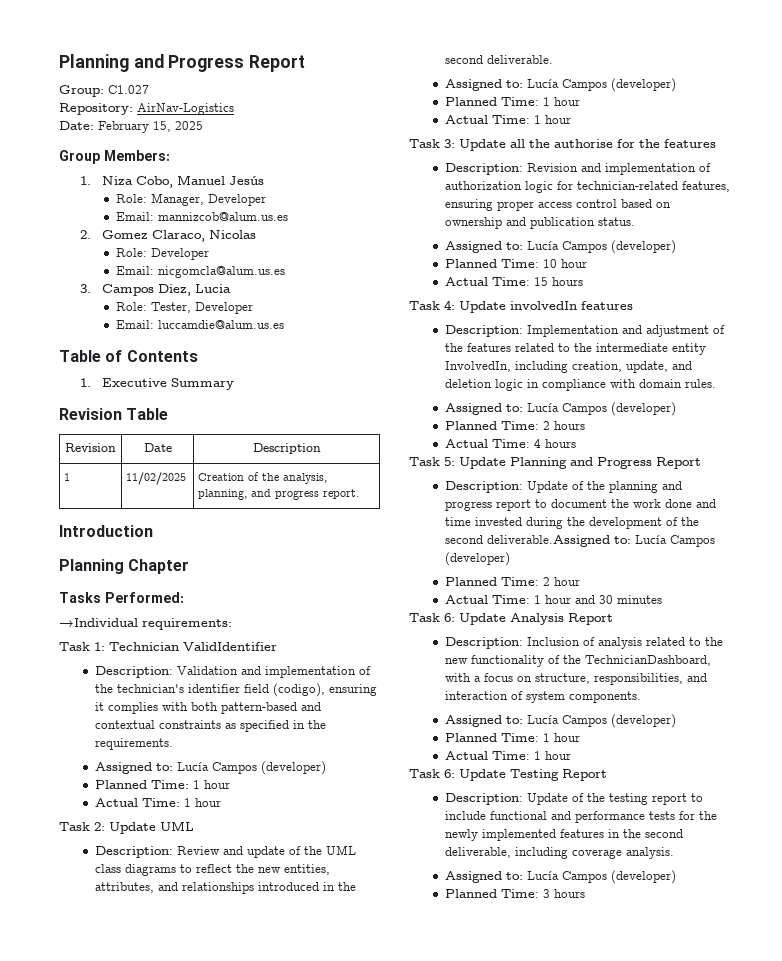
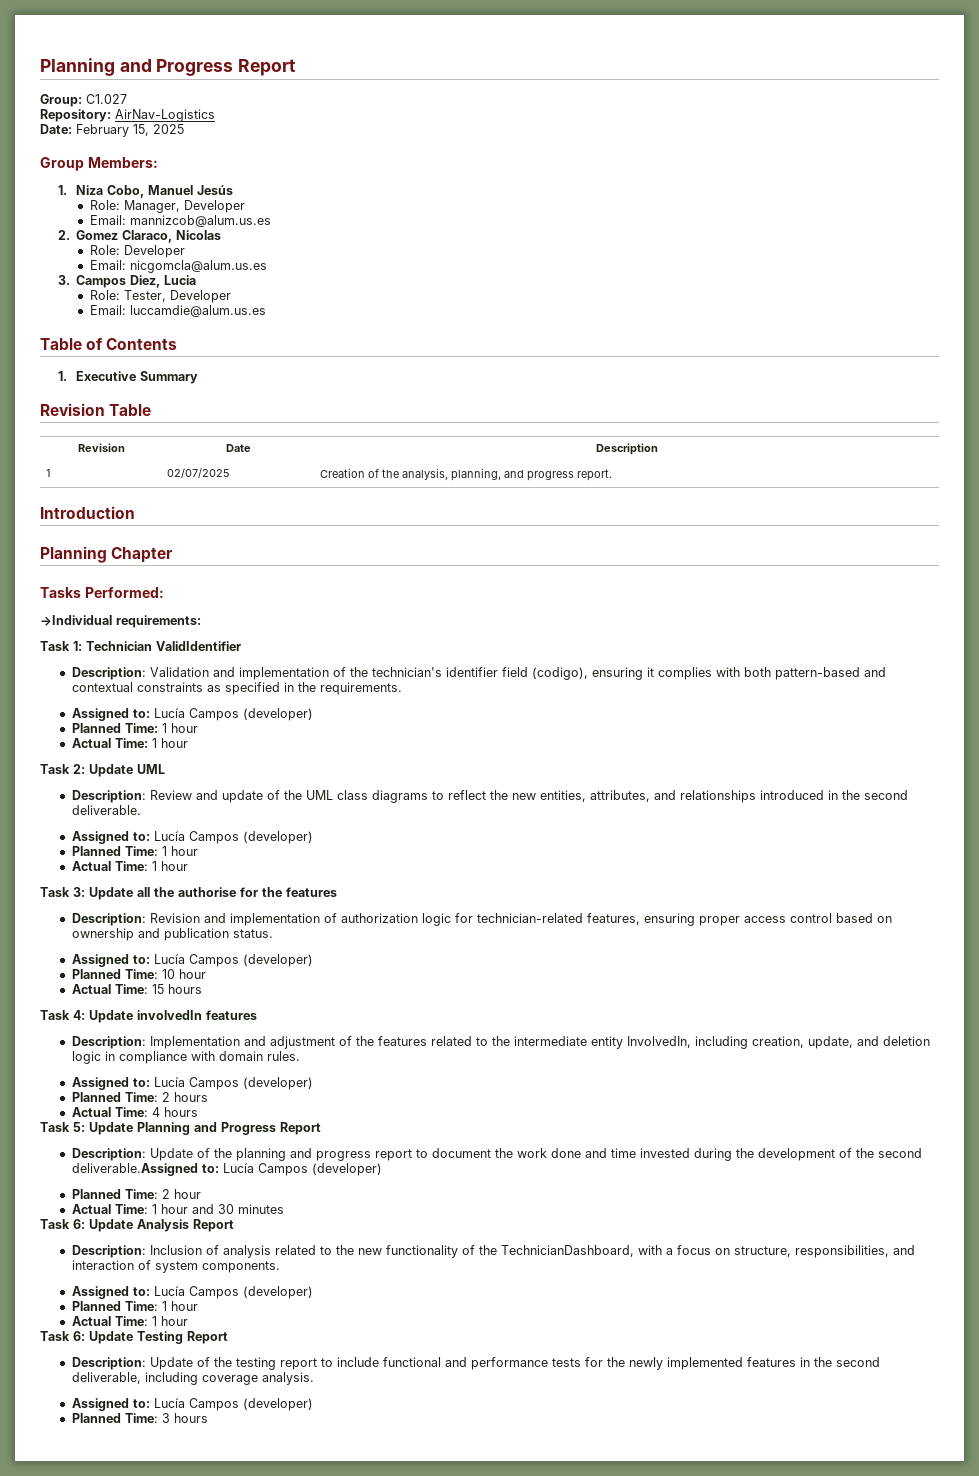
- 1 | 11/02/2025 | Creation of the analysis, planning, and progress report.
+ 1 | 02/07/2025 | Creation of the analysis, planning, and progress report.

